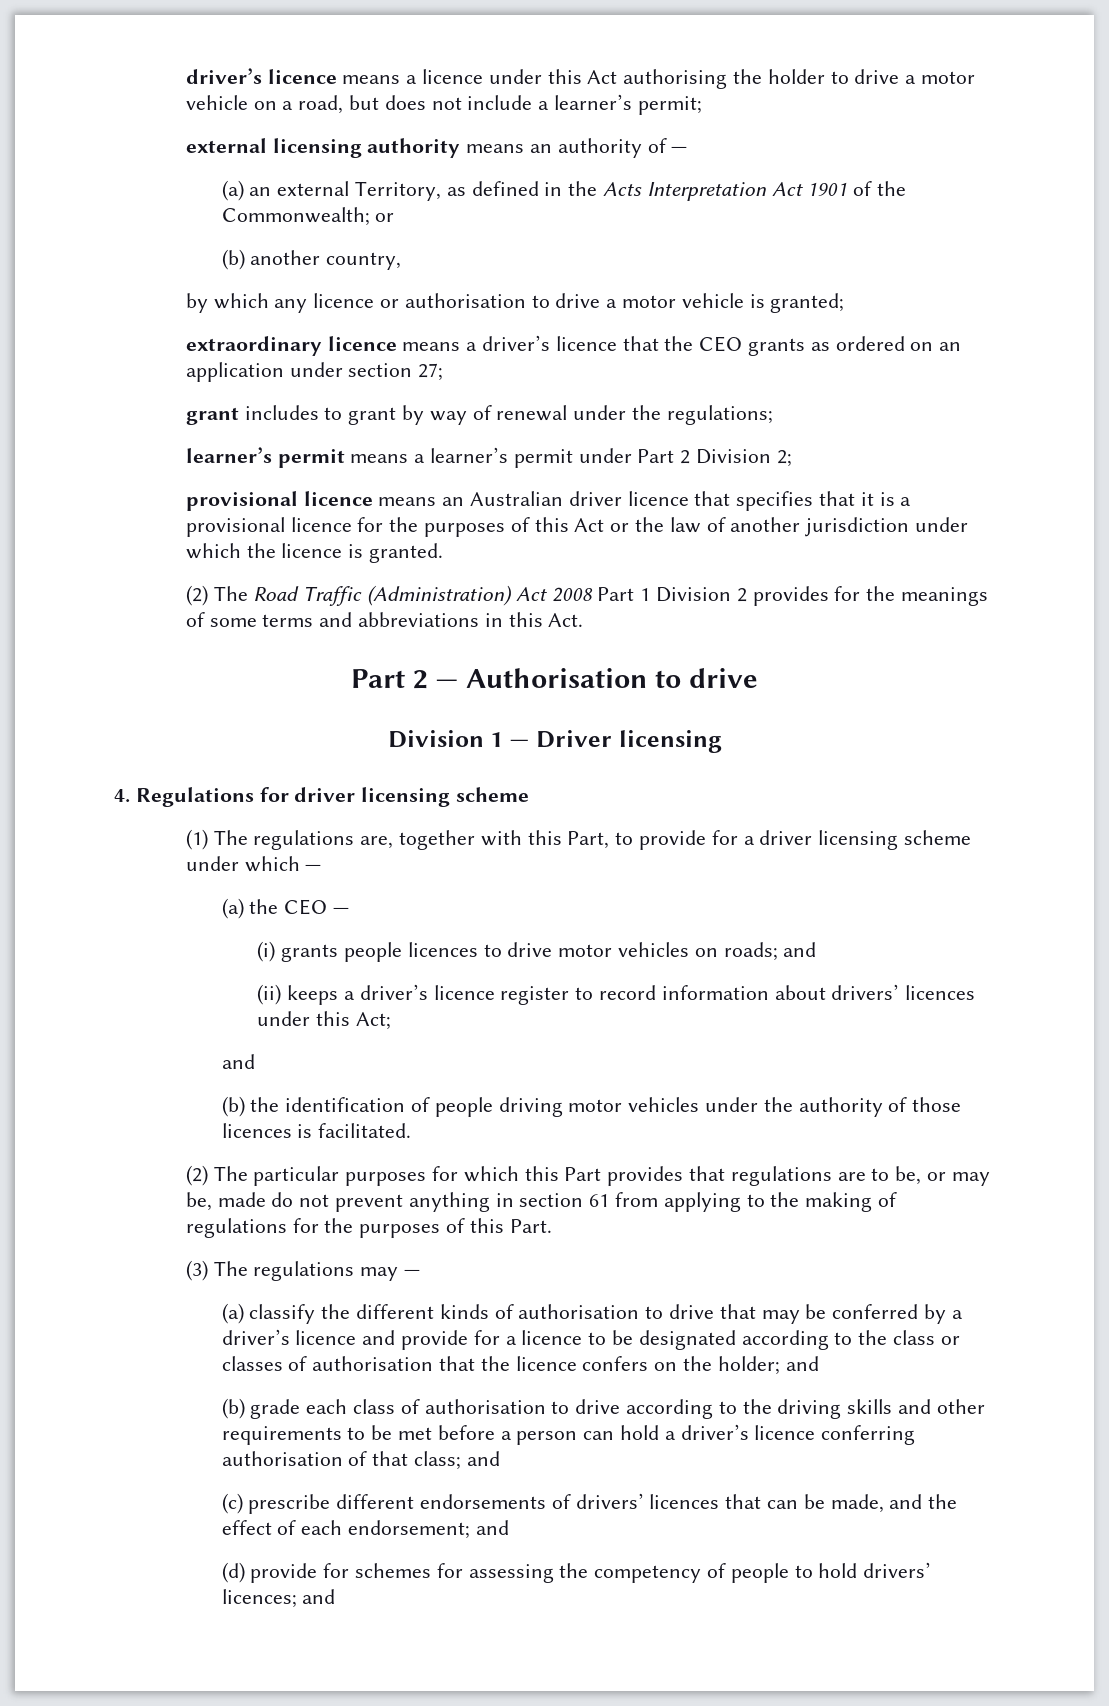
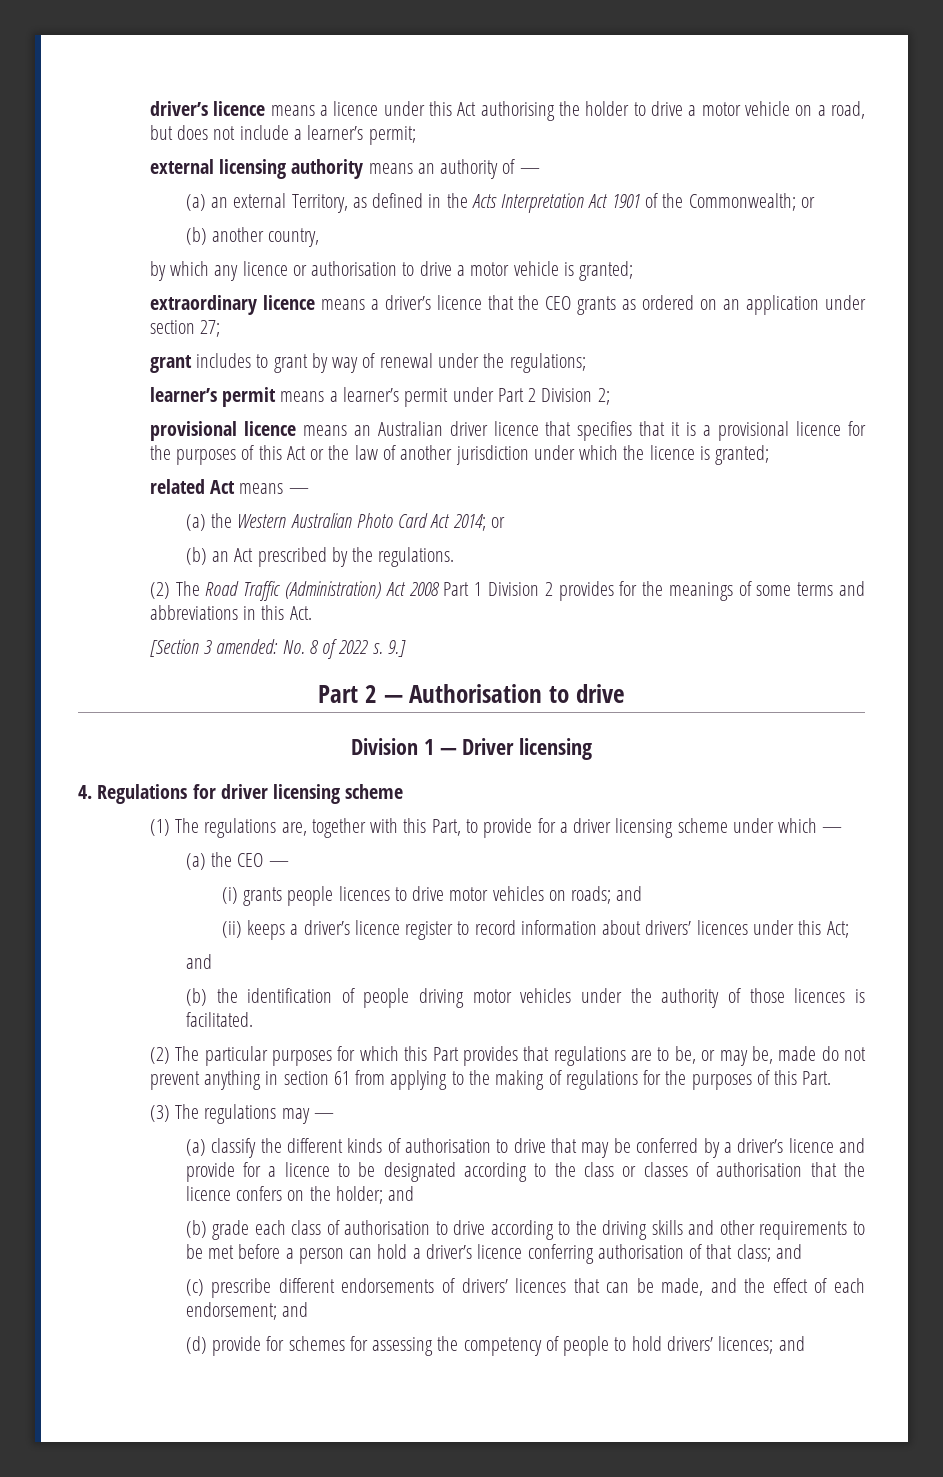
- provisional licence means an Australian driver licence that specifies that it is a provisional licence for the purposes of this Act or the law of another jurisdiction under which the licence is granted.
+ provisional licence means an Australian driver licence that specifies that it is a provisional licence for the purposes of this Act or the law of another jurisdiction under which the licence is granted;
+ related Act means —
+ (a) the Western Australian Photo Card Act 2014; or
+ (b) an Act prescribed by the regulations.
+ [Section 3 amended: No. 8 of 2022 s. 9.]

